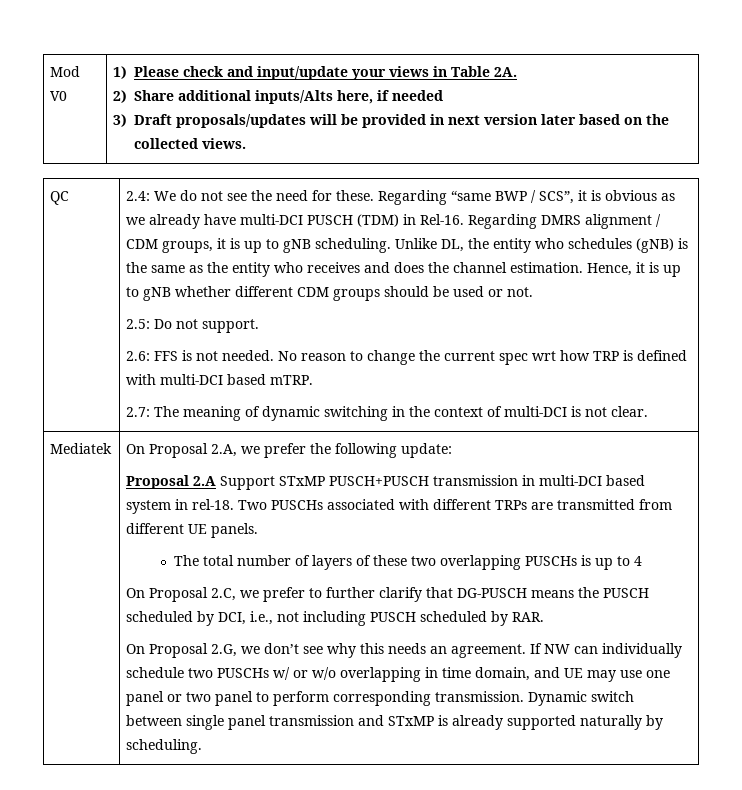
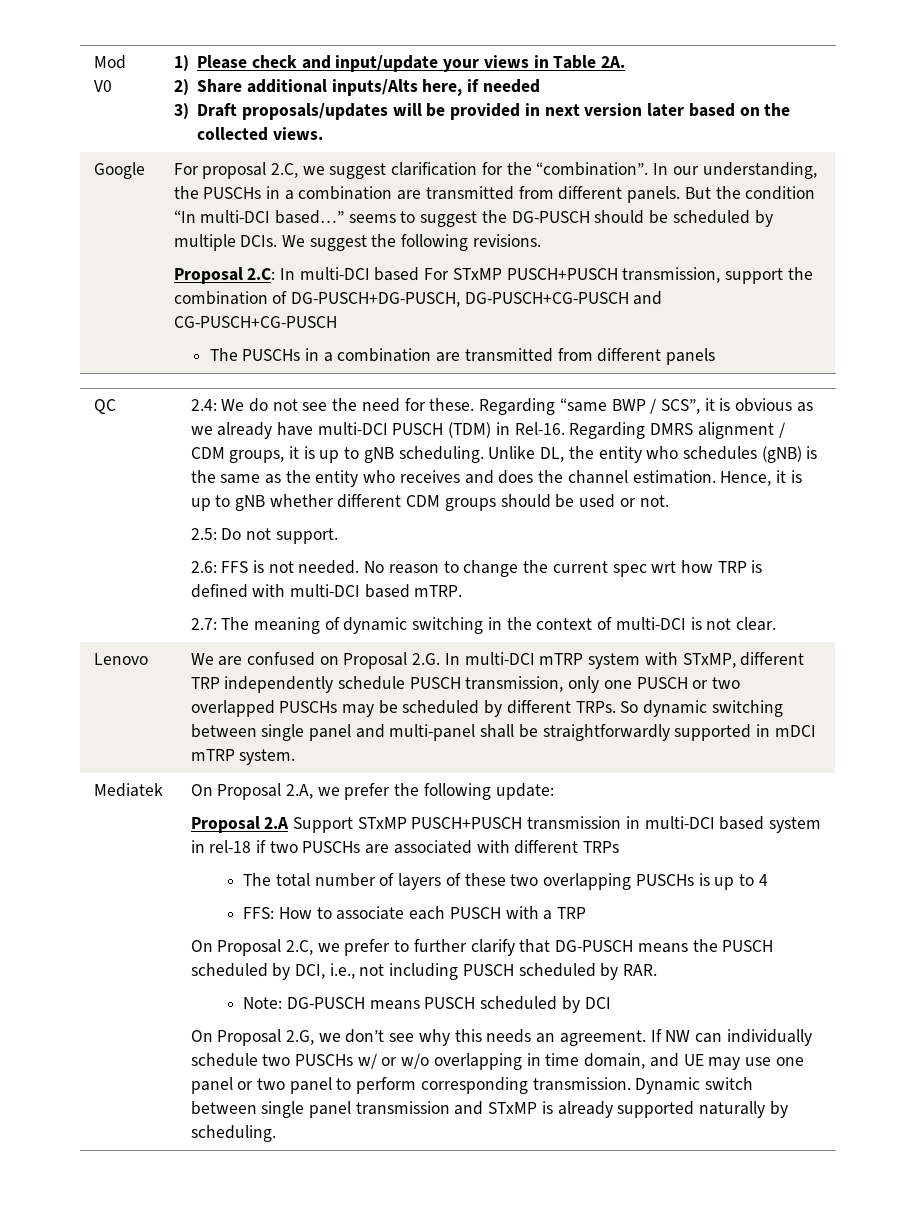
+ Google | For proposal 2.C, we suggest clarification for the “combination”. In our understanding, the PUSCHs in a combination are transmitted from different panels. But the condition “In multi-DCI based…” seems to suggest the DG-PUSCH should be scheduled by multiple DCIs. We suggest the following revisions.
+ Proposal 2.C: In multi-DCI based For STxMP PUSCH+PUSCH transmission, support the combination of DG-PUSCH+DG-PUSCH, DG-PUSCH+CG-PUSCH and CG-PUSCH+CG-PUSCH
+ The PUSCHs in a combination are transmitted from different panels
+ Lenovo | We are confused on Proposal 2.G. In multi-DCI mTRP system with STxMP, different TRP independently schedule PUSCH transmission, only one PUSCH or two overlapped PUSCHs may be scheduled by different TRPs. So dynamic switching between single panel and multi-panel shall be straightforwardly supported in mDCI mTRP system.
- Proposal 2.A Support STxMP PUSCH+PUSCH transmission in multi-DCI based system in rel-18. Two PUSCHs associated with different TRPs are transmitted from different UE panels.
+ Proposal 2.A Support STxMP PUSCH+PUSCH transmission in multi-DCI based system in rel-18 if two PUSCHs are associated with different TRPs
+ FFS: How to associate each PUSCH with a TRP
+ Note: DG-PUSCH means PUSCH scheduled by DCI

